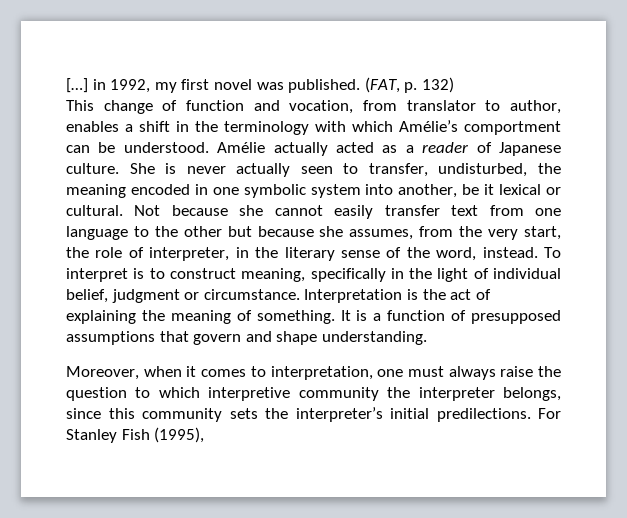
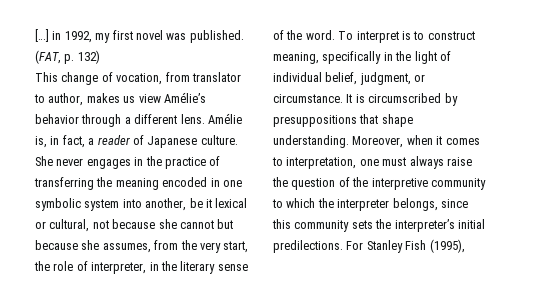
- This change of function and vocation, from translator to author, enables a shift in the terminology with which Amélie’s comportment can be understood. Amélie actually acted as a reader of Japanese culture.
+ This change of vocation, from translator to author, makes us view Amélie’s behavior through a different lens. Amélie is, in fact, a reader of Japanese culture.
- She is never actually seen to transfer, undisturbed, the meaning encoded in one symbolic system into another, be it lexical or cultural. Not because she cannot easily transfer text from one language to the other but because she assumes, from the very start, the role of interpreter, in the literary sense of the word, instead.
+ She never engages in the practice of transferring the meaning encoded in one symbolic system into another, be it lexical or cultural, not because she cannot but because she assumes, from the very start, the role of interpreter, in the literary sense of the word.
- To interpret is to construct meaning, specifically in the light of individual belief, judgment or circumstance.
+ To interpret is to construct meaning, specifically in the light of individual belief, judgment, or circumstance.
- Interpretation is the act of explaining the meaning of something. It is a function of presupposed assumptions that govern and shape understanding.
- Moreover, when it comes to interpretation, one must always raise the question to which interpretive community the interpreter belongs, since this community sets the interpreter’s initial predilections.
+ It is circumscribed by presuppositions that shape understanding. Moreover, when it comes to interpretation, one must always raise the question of the interpretive community to which the interpreter belongs, since this community sets the interpreter’s initial predilections.

